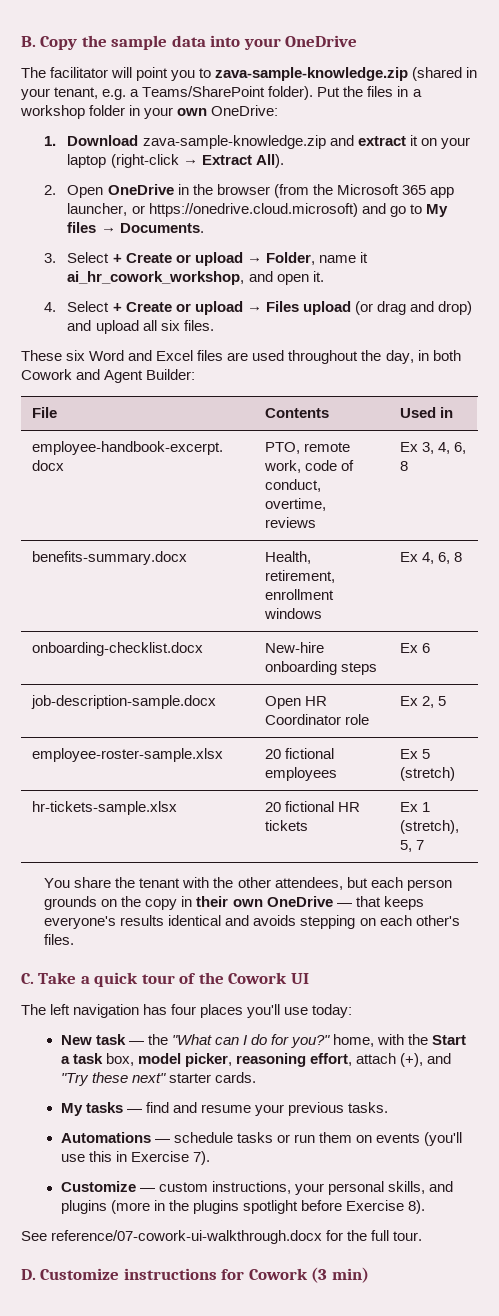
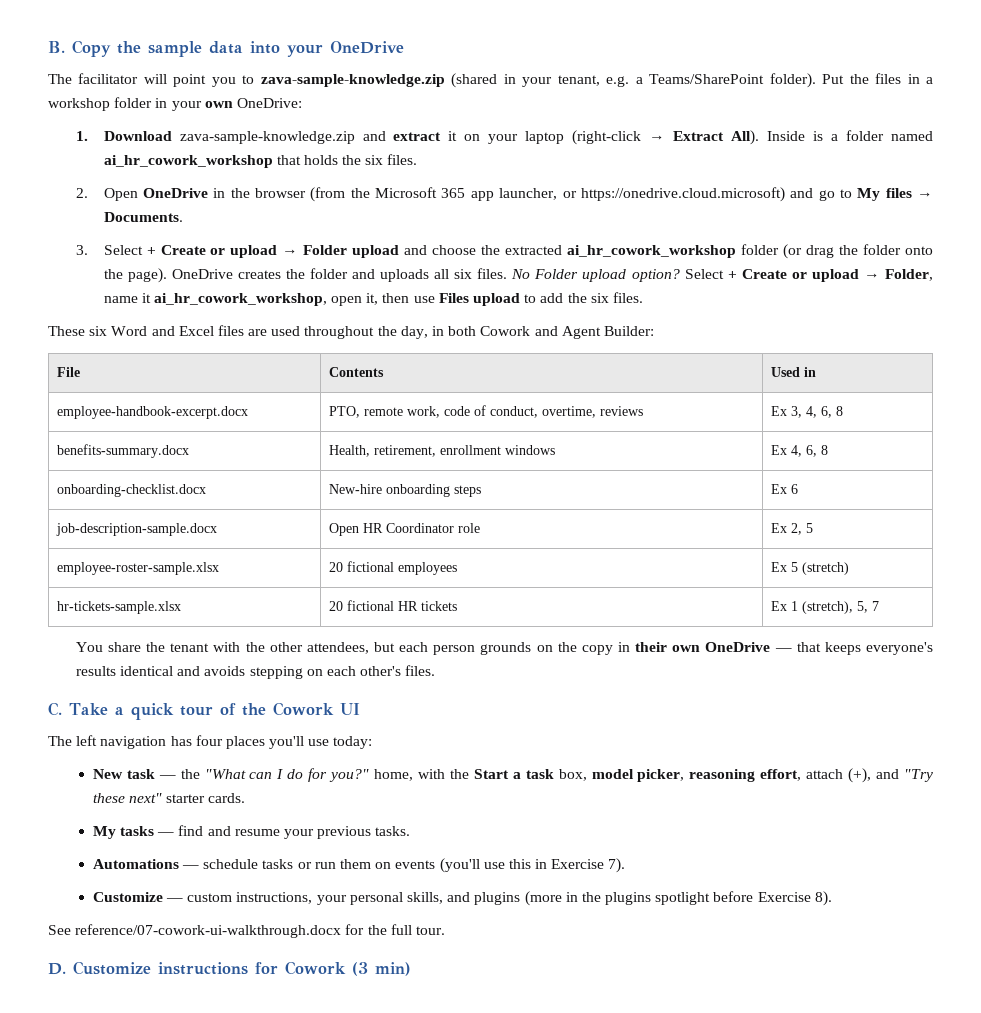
+ Inside is a folder named ai_hr_cowork_workshop that holds the six files.
- 3. Select + Create or upload → Folder, name it ai_hr_cowork_workshop, and open it.
- 4. Select + Create or upload → Files upload (or drag and drop) and upload all six files.
+ 3. Select + Create or upload → Folder upload and choose the extracted ai_hr_cowork_workshop folder (or drag the folder onto the page). OneDrive creates the folder and uploads all six files. No Folder upload option? Select + Create or upload → Folder, name it ai_hr_cowork_workshop, open it, then use Files upload to add the six files.

